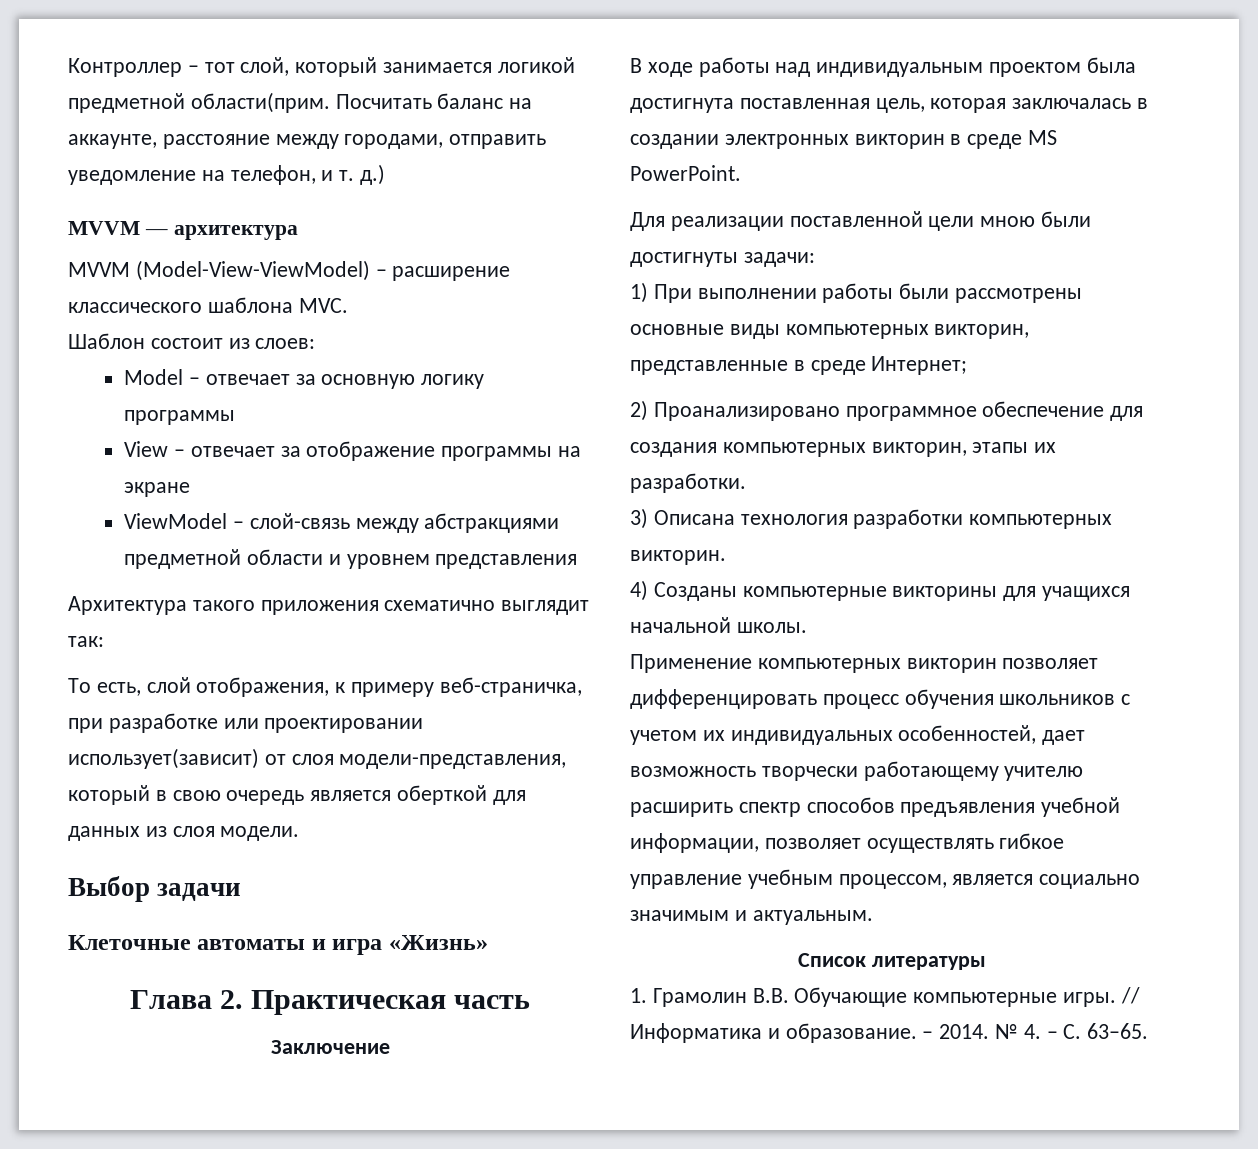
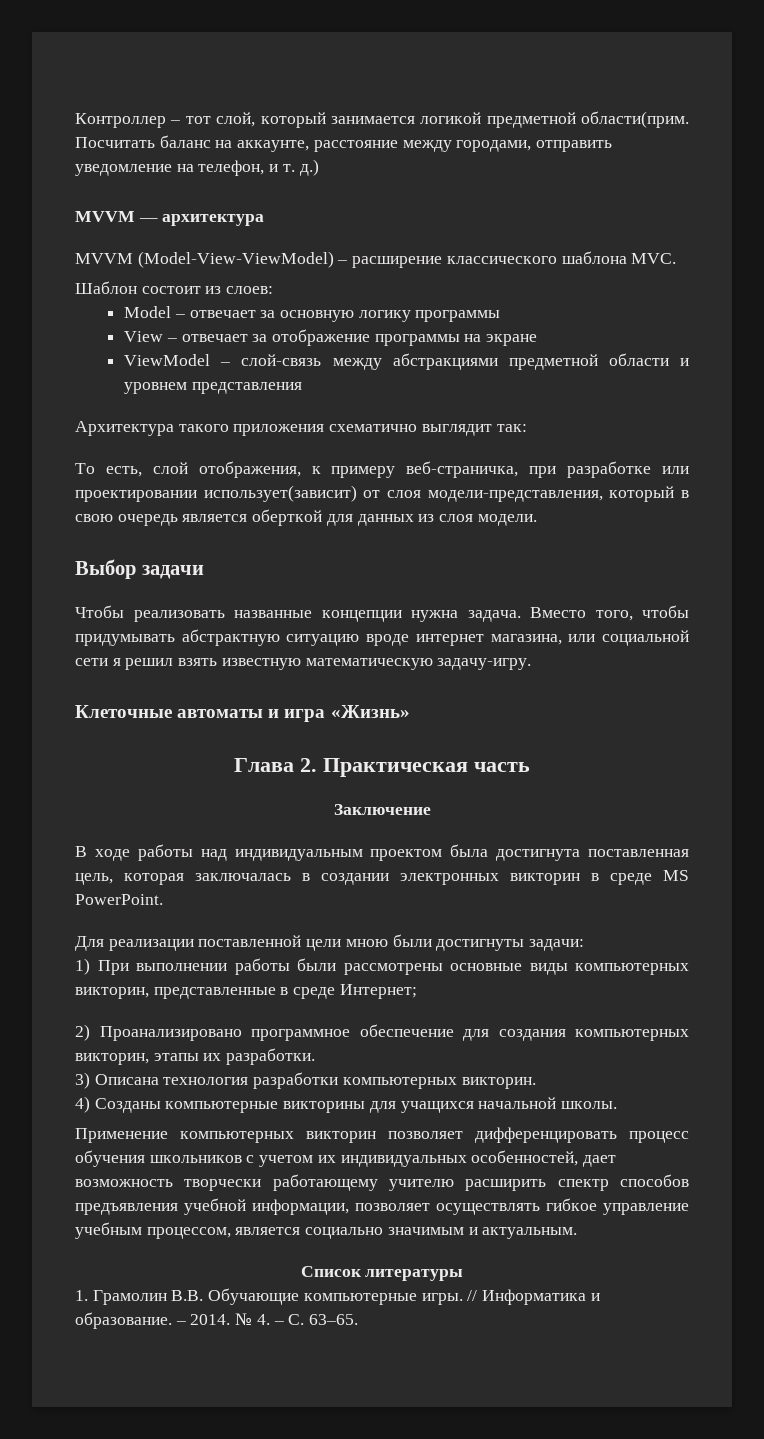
+ Чтобы реализовать названные концепции нужна задача. Вместо того, чтобы придумывать абстрактную ситуацию вроде интернет магазина, или социальной сети я решил взять известную математическую задачу-игру.

